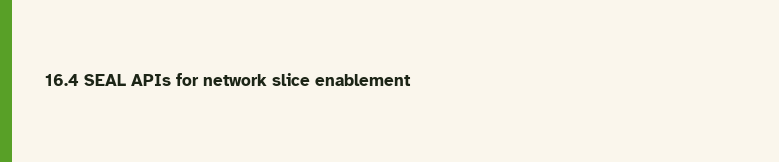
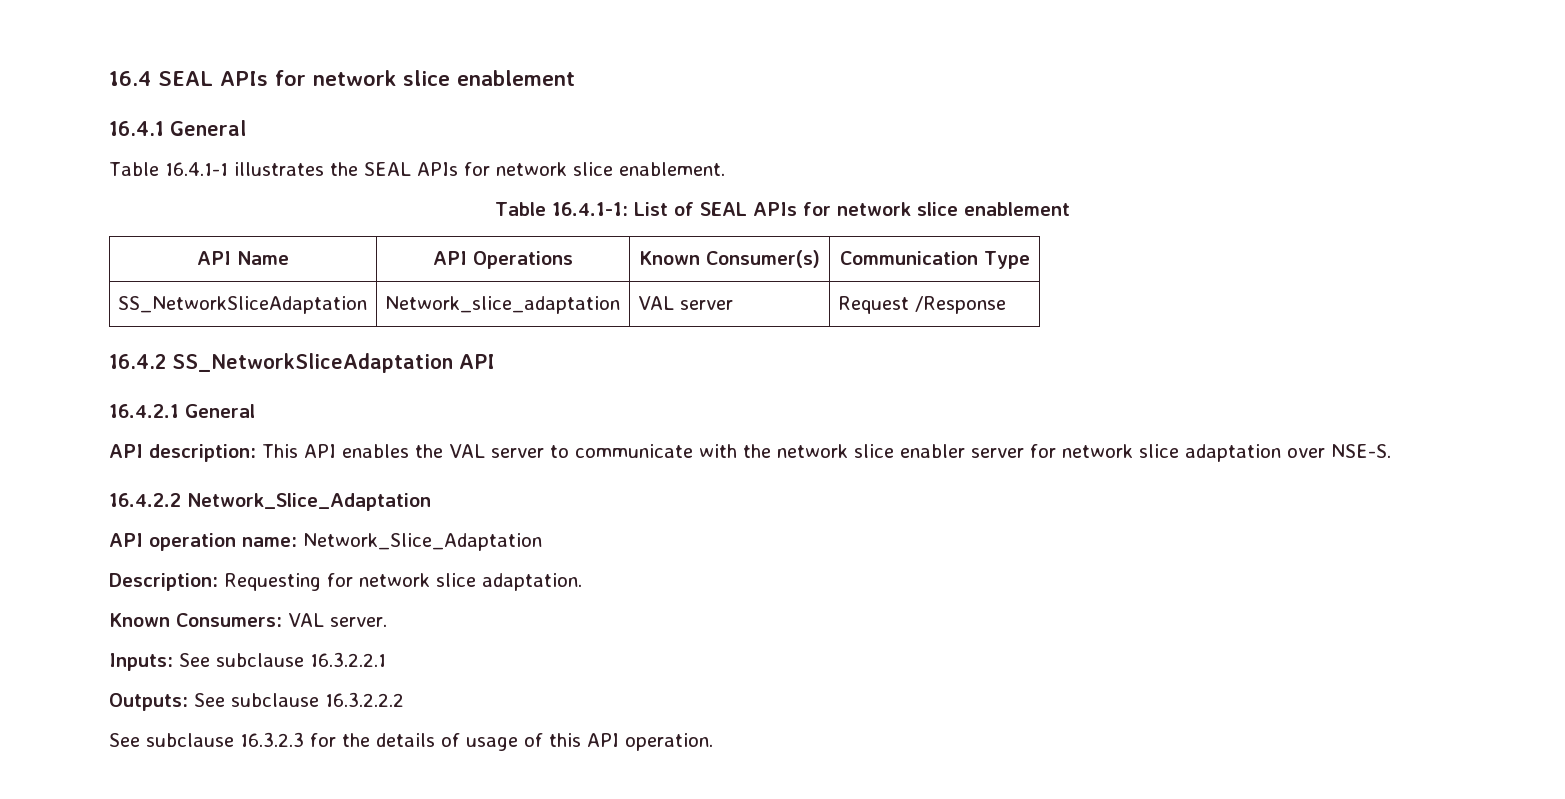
+ 16.4.1 General
+ Table 16.4.1-1 illustrates the SEAL APIs for network slice enablement.
+ Table 16.4.1-1: List of SEAL APIs for network slice enablement
+ API Name | API Operations | Known Consumer(s) | Communication Type
+ SS_NetworkSliceAdaptation | Network_slice_adaptation | VAL server | Request /Response
+ 16.4.2 SS_NetworkSliceAdaptation API
+ 16.4.2.1 General
+ API description: This API enables the VAL server to communicate with the network slice enabler server for network slice adaptation over NSE-S.
+ 16.4.2.2 Network_Slice_Adaptation
+ API operation name: Network_Slice_Adaptation
+ Description: Requesting for network slice adaptation.
+ Known Consumers: VAL server.
+ Inputs: See subclause 16.3.2.2.1
+ Outputs: See subclause 16.3.2.2.2
+ See subclause 16.3.2.3 for the details of usage of this API operation.

